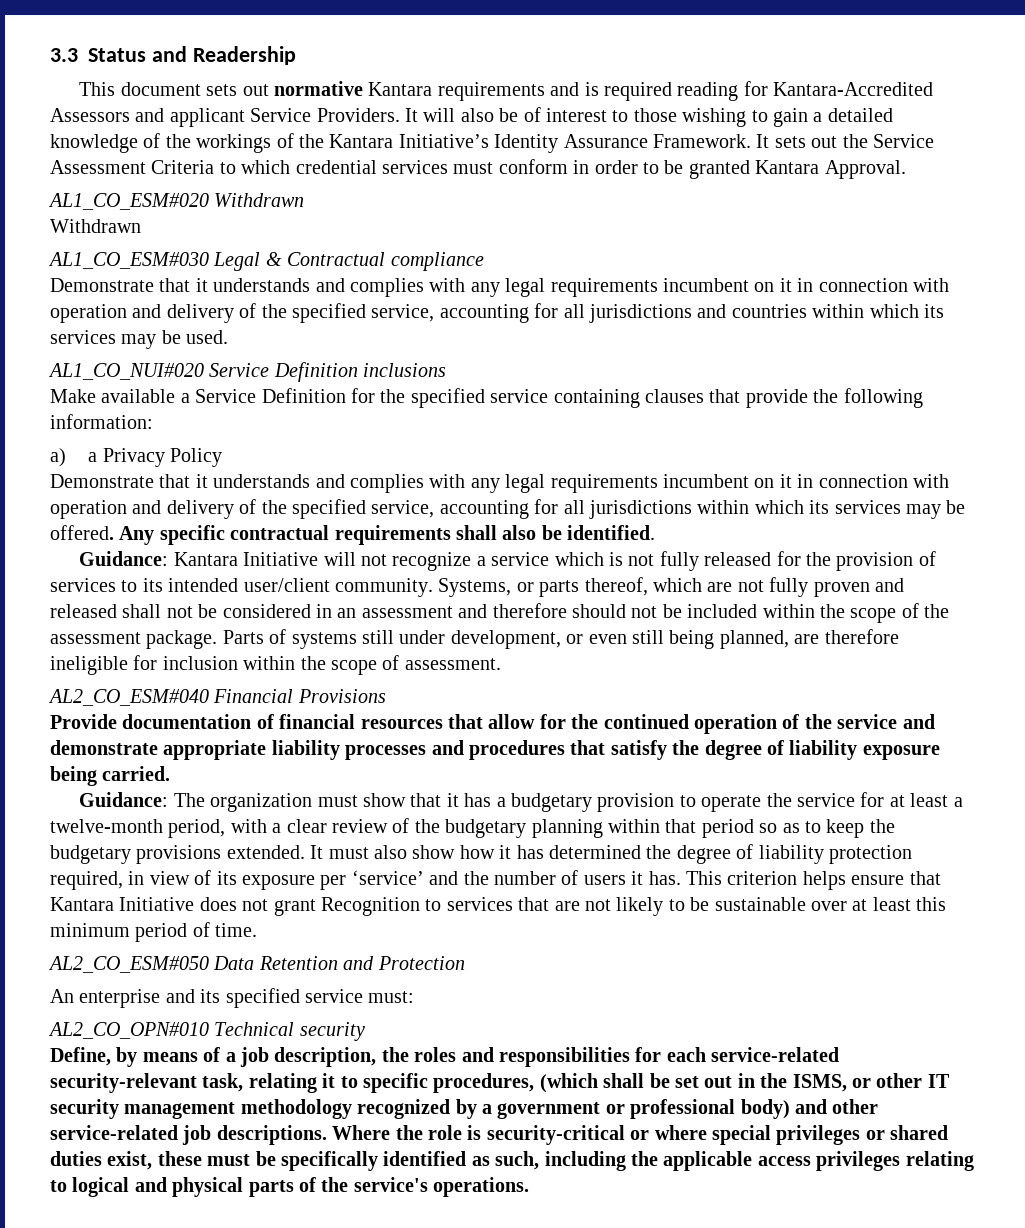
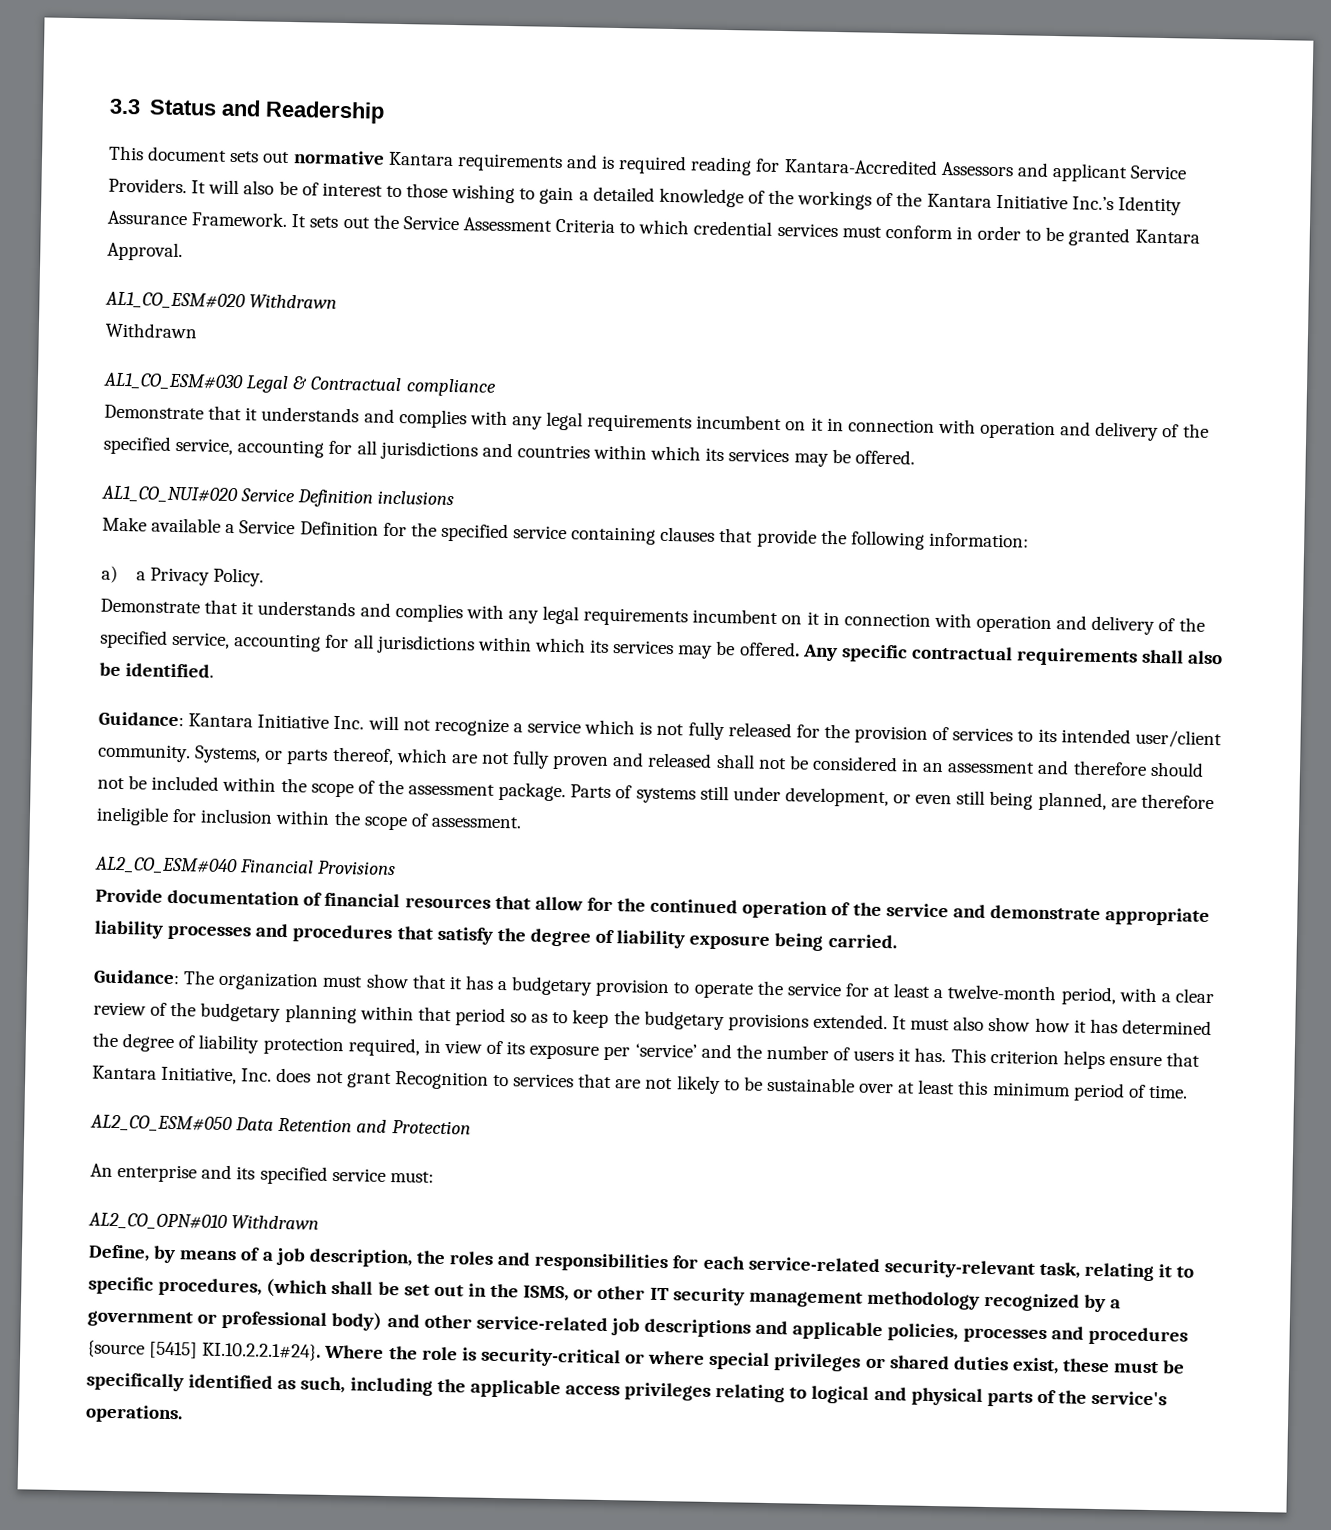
- It will also be of interest to those wishing to gain a detailed knowledge of the workings of the Kantara Initiative’s Identity Assurance Framework.
+ It will also be of interest to those wishing to gain a detailed knowledge of the workings of the Kantara Initiative Inc.’s Identity Assurance Framework.
- Demonstrate that it understands and complies with any legal requirements incumbent on it in connection with operation and delivery of the specified service, accounting for all jurisdictions and countries within which its services may be used.
+ Demonstrate that it understands and complies with any legal requirements incumbent on it in connection with operation and delivery of the specified service, accounting for all jurisdictions and countries within which its services may be offered.
- a) a Privacy Policy
+ a) a Privacy Policy.
- Guidance: Kantara Initiative will not recognize a service which is not fully released for the provision of services to its intended user/client community.
+ Guidance: Kantara Initiative Inc. will not recognize a service which is not fully released for the provision of services to its intended user/client community.
- This criterion helps ensure that Kantara Initiative does not grant Recognition to services that are not likely to be sustainable over at least this minimum period of time.
+ This criterion helps ensure that Kantara Initiative, Inc. does not grant Recognition to services that are not likely to be sustainable over at least this minimum period of time.
- AL2_CO_OPN#010 Technical security
+ AL2_CO_OPN#010 Withdrawn
- Define, by means of a job description, the roles and responsibilities for each service-related security-relevant task, relating it to specific procedures, (which shall be set out in the ISMS, or other IT security management methodology recognized by a government or professional body) and other service-related job descriptions. Where the role is security-critical or where special privileges or shared duties exist, these must be specifically identified as such, including the applicable access privileges relating to logical and physical parts of the service's operations.
+ Define, by means of a job description, the roles and responsibilities for each service-related security-relevant task, relating it to specific procedures, (which shall be set out in the ISMS, or other IT security management methodology recognized by a government or professional body) and other service-related job descriptions and applicable policies, processes and procedures {source [5415] KI.10.2.2.1#24}. Where the role is security-critical or where special privileges or shared duties exist, these must be specifically identified as such, including the applicable access privileges relating to logical and physical parts of the service's operations.

